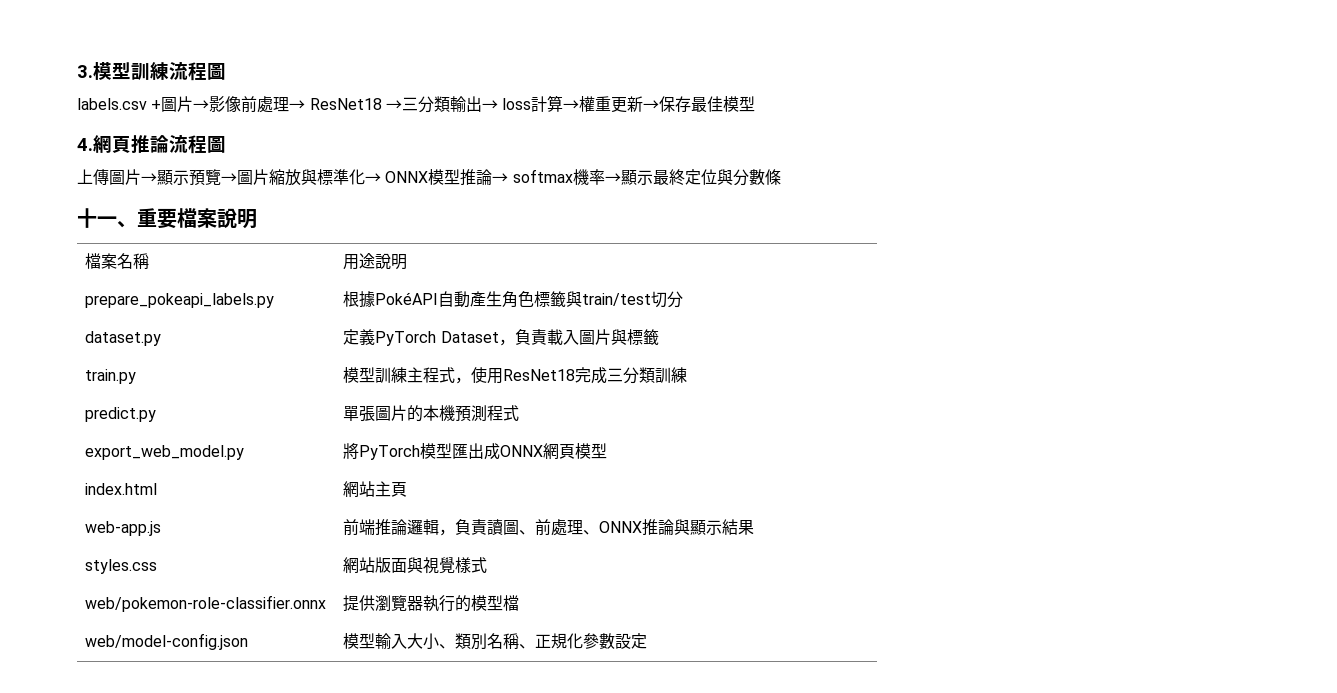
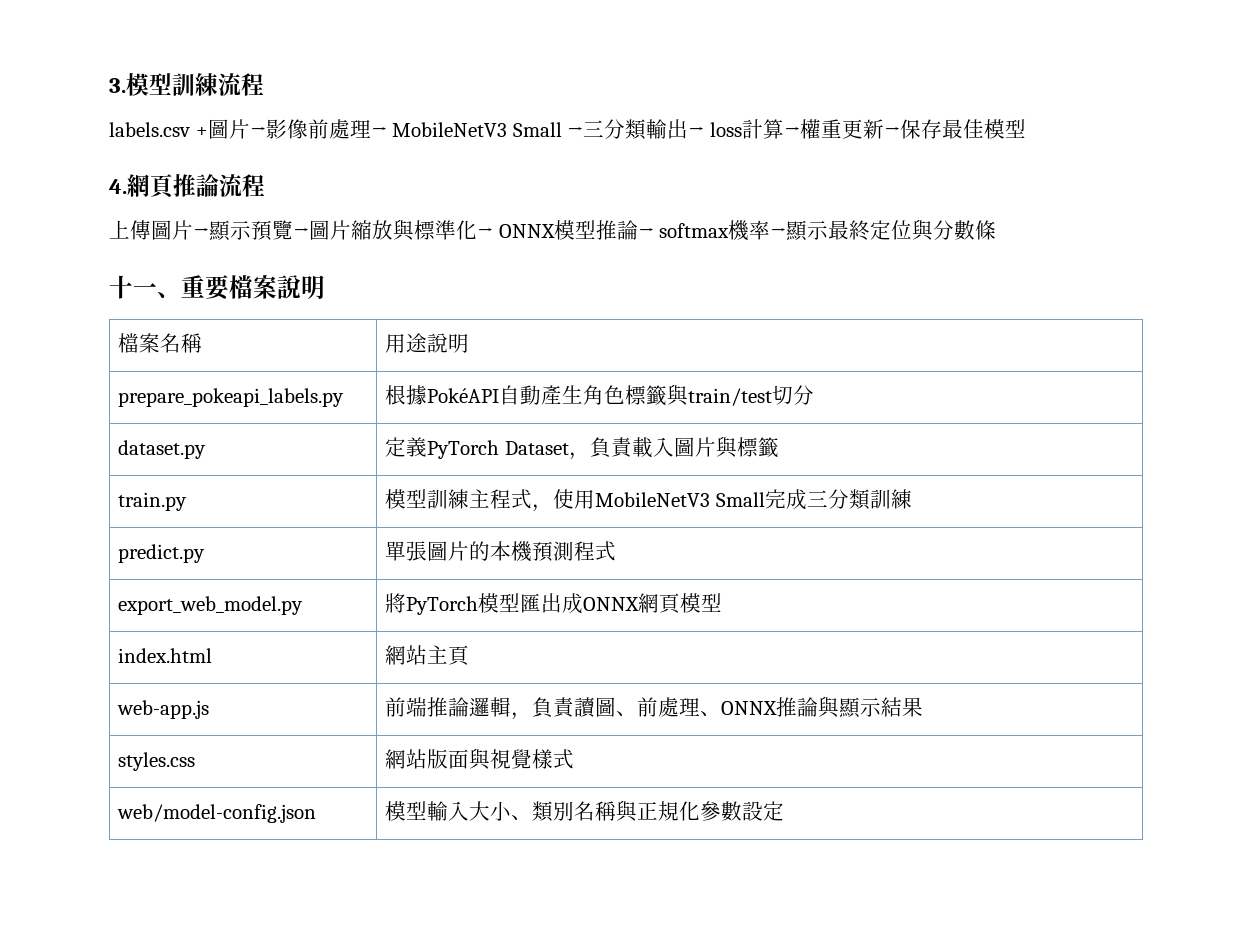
- 3.模型訓練流程圖
+ 3.模型訓練流程
- labels.csv +圖片→影像前處理→ ResNet18 →三分類輸出→ loss計算→權重更新→保存最佳模型
+ labels.csv +圖片→影像前處理→ MobileNetV3 Small →三分類輸出→ loss計算→權重更新→保存最佳模型
- 4.網頁推論流程圖
+ 4.網頁推論流程
- train.py | 模型訓練主程式，使用ResNet18完成三分類訓練
+ train.py | 模型訓練主程式，使用MobileNetV3 Small完成三分類訓練
- web/pokemon-role-classifier.onnx | 提供瀏覽器執行的模型檔
- web/model-config.json | 模型輸入大小、類別名稱、正規化參數設定
+ web/model-config.json | 模型輸入大小、類別名稱與正規化參數設定

